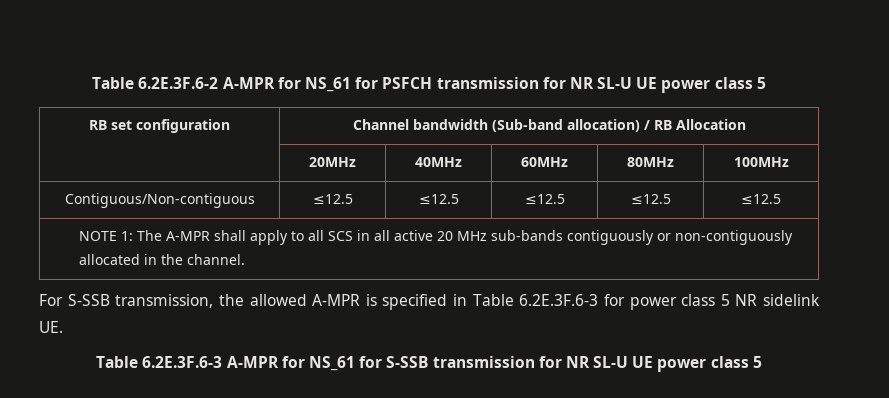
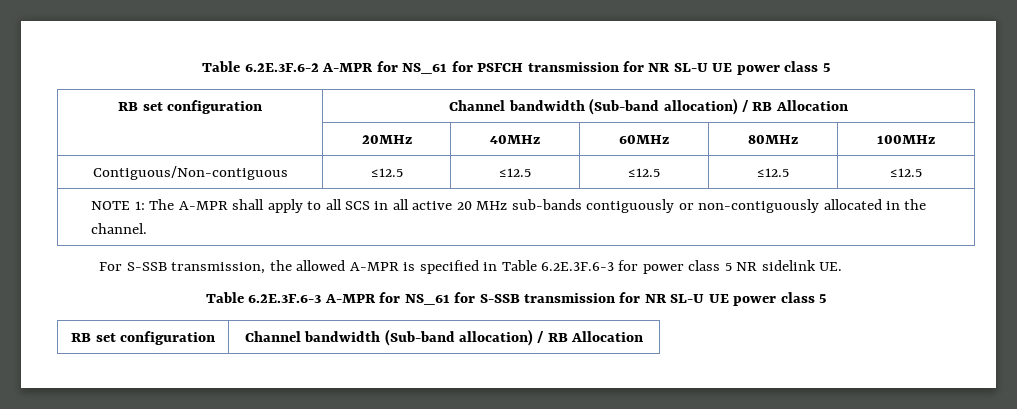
  Table 6.2E.3F.6-3 A-MPR for NS_61 for S-SSB transmission for NR SL-U UE power class 5
+ RB set configuration | Channel bandwidth (Sub-band allocation) / RB Allocation

